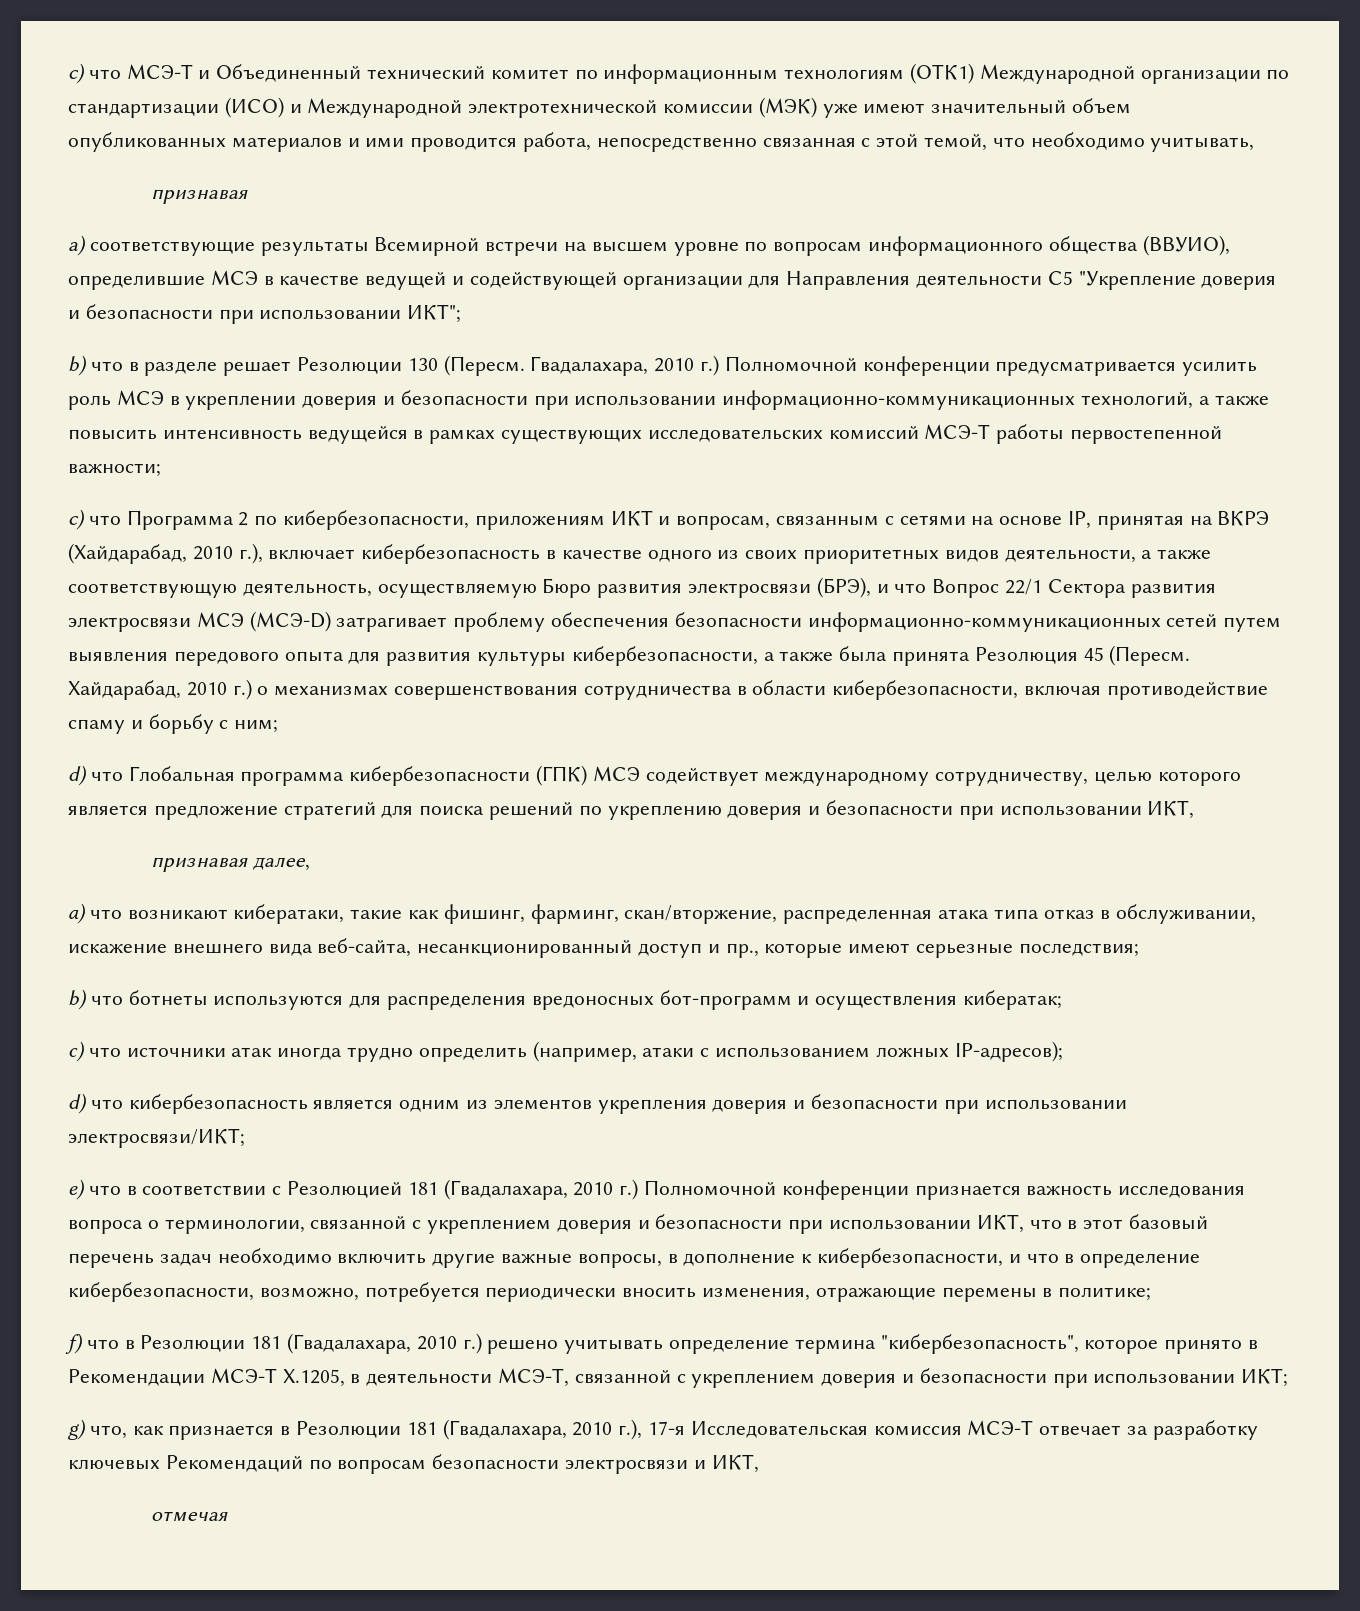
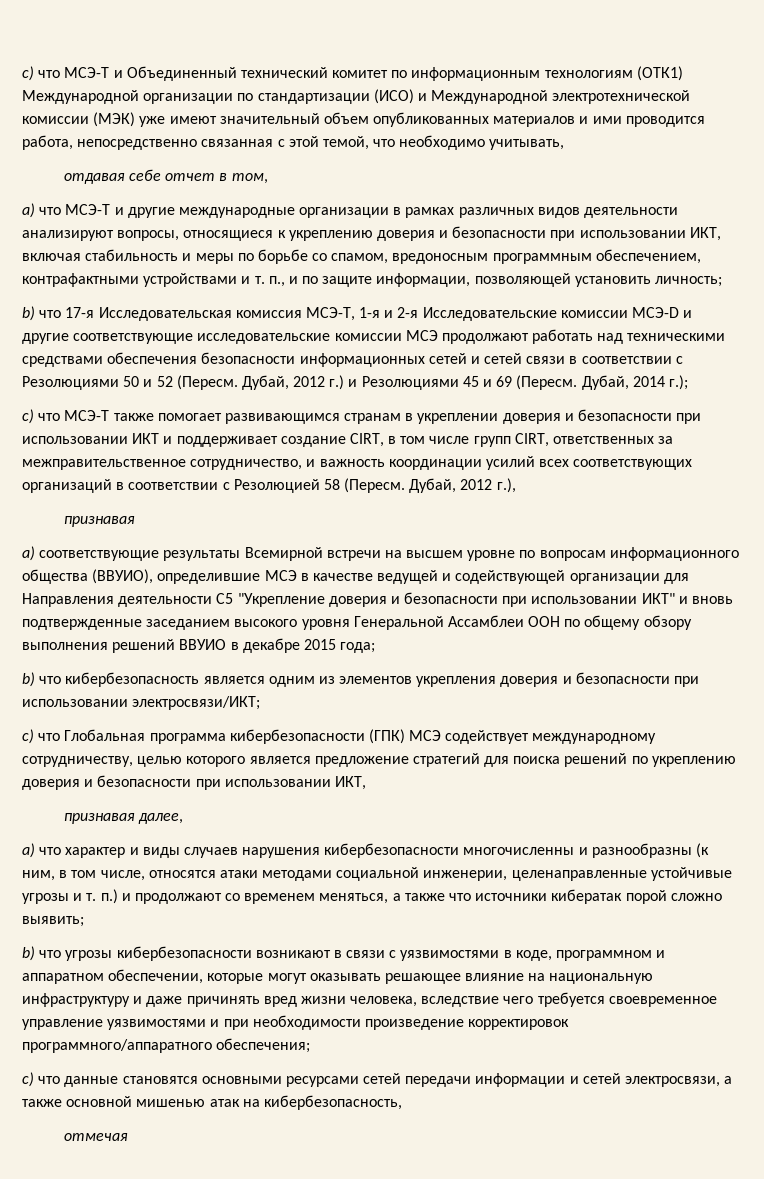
+ отдавая себе отчет в том,
+ a) что МСЭ-T и другие международные организации в рамках различных видов деятельности анализируют вопросы, относящиеся к укреплению доверия и безопасности при использовании ИКТ, включая стабильность и меры по борьбе со спамом, вредоносным программным обеспечением, контрафактными устройствами и т. п., и по защите информации, позволяющей установить личность;
+ b) что 17-я Исследовательская комиссия МСЭ-Т, 1-я и 2-я Исследовательские комиссии МСЭ-D и другие соответствующие исследовательские комиссии МСЭ продолжают работать над техническими средствами обеспечения безопасности информационных сетей и сетей связи в соответствии с Резолюциями 50 и 52 (Пересм. Дубай, 2012 г.) и Резолюциями 45 и 69 (Пересм. Дубай, 2014 г.);
+ с) что МСЭ-Т также помогает развивающимся странам в укреплении доверия и безопасности при использовании ИКТ и поддерживает создание CIRT, в том числе групп CIRT, ответственных за межправительственное сотрудничество, и важность координации усилий всех соответствующих организаций в соответствии с Резолюцией 58 (Пересм. Дубай, 2012 г.),
- а) соответствующие результаты Всемирной встречи на высшем уровне по вопросам информационного общества (ВВУИО), определившие МСЭ в качестве ведущей и содействующей организации для Направления деятельности С5 "Укрепление доверия и безопасности при использовании ИКТ";
- b) что в разделе решает Резолюции 130 (Пересм. Гвадалахара, 2010 г.) Полномочной конференции предусматривается усилить роль МСЭ в укреплении доверия и безопасности при использовании информационно-коммуникационных технологий, а также повысить интенсивность ведущейся в рамках существующих исследовательских комиссий МСЭ-Т работы первостепенной важности;
- с) что Программа 2 по кибербезопасности, приложениям ИКТ и вопросам, связанным с сетями на основе IP, принятая на ВКРЭ (Хайдарабад, 2010 г.), включает кибербезопасность в качестве одного из своих приоритетных видов деятельности, а также соответствующую деятельность, осуществляемую Бюро развития электросвязи (БРЭ), и что Вопрос 22/1 Сектора развития электросвязи МСЭ (МСЭ-D) затрагивает проблему обеспечения безопасности информационно-коммуникационных сетей путем выявления передового опыта для развития культуры кибербезопасности, а также была принята Резолюция 45 (Пересм. Хайдарабад, 2010 г.) о механизмах совершенствования сотрудничества в области кибербезопасности, включая противодействие спаму и борьбу с ним;
- d) что Глобальная программа кибербезопасности (ГПК) МСЭ содействует международному сотрудничеству, целью которого является предложение стратегий для поиска решений по укреплению доверия и безопасности при использовании ИКТ,
+ а) соответствующие результаты Всемирной встречи на высшем уровне по вопросам информационного общества (ВВУИО), определившие МСЭ в качестве ведущей и содействующей организации для Направления деятельности С5 "Укрепление доверия и безопасности при использовании ИКТ" и вновь подтвержденные заседанием высокого уровня Генеральной Ассамблеи ООН по общему обзору выполнения решений ВВУИО в декабре 2015 года;
+ b) что кибербезопасность является одним из элементов укрепления доверия и безопасности при использовании электросвязи/ИКТ;
+ с) что Глобальная программа кибербезопасности (ГПК) МСЭ содействует международному сотрудничеству, целью которого является предложение стратегий для поиска решений по укреплению доверия и безопасности при использовании ИКТ,
- a) что возникают кибератаки, такие как фишинг, фарминг, скан/вторжение, распределенная атака типа отказ в обслуживании, искажение внешнего вида веб-сайта, несанкционированный доступ и пр., которые имеют серьезные последствия;
- b) что ботнеты используются для распределения вредоносных бот-программ и осуществления кибератак;
- c) что источники атак иногда трудно определить (например, атаки с использованием ложных IP-адресов);
- d) что кибербезопасность является одним из элементов укрепления доверия и безопасности при использовании электросвязи/ИКТ;
- e) что в соответствии с Резолюцией 181 (Гвадалахара, 2010 г.) Полномочной конференции признается важность исследования вопроса о терминологии, связанной с укреплением доверия и безопасности при использовании ИКТ, что в этот базовый перечень задач необходимо включить другие важные вопросы, в дополнение к кибербезопасности, и что в определение кибербезопасности, возможно, потребуется периодически вносить изменения, отражающие перемены в политике;
- f) что в Резолюции 181 (Гвадалахара, 2010 г.) решено учитывать определение термина "кибербезопасность", которое принято в Рекомендации МСЭ-T X.1205, в деятельности МСЭ-Т, связанной с укреплением доверия и безопасности при использовании ИКТ;
- g) что, как признается в Резолюции 181 (Гвадалахара, 2010 г.), 17-я Исследовательская комиссия МСЭ-Т отвечает за разработку ключевых Рекомендаций по вопросам безопасности электросвязи и ИКТ,
+ a) что характер и виды случаев нарушения кибербезопасности многочисленны и разнообразны (к ним, в том числе, относятся атаки методами социальной инженерии, целенаправленные устойчивые угрозы и т. п.) и продолжают со временем меняться, а также что источники кибератак порой сложно выявить;
+ b) что угрозы кибербезопасности возникают в связи с уязвимостями в коде, программном и аппаратном обеспечении, которые могут оказывать решающее влияние на национальную инфраструктуру и даже причинять вред жизни человека, вследствие чего требуется своевременное управление уязвимостями и при необходимости произведение корректировок программного/аппаратного обеспечения;
+ c) что данные становятся основными ресурсами сетей передачи информации и сетей электросвязи, а также основной мишенью атак на кибербезопасность,

